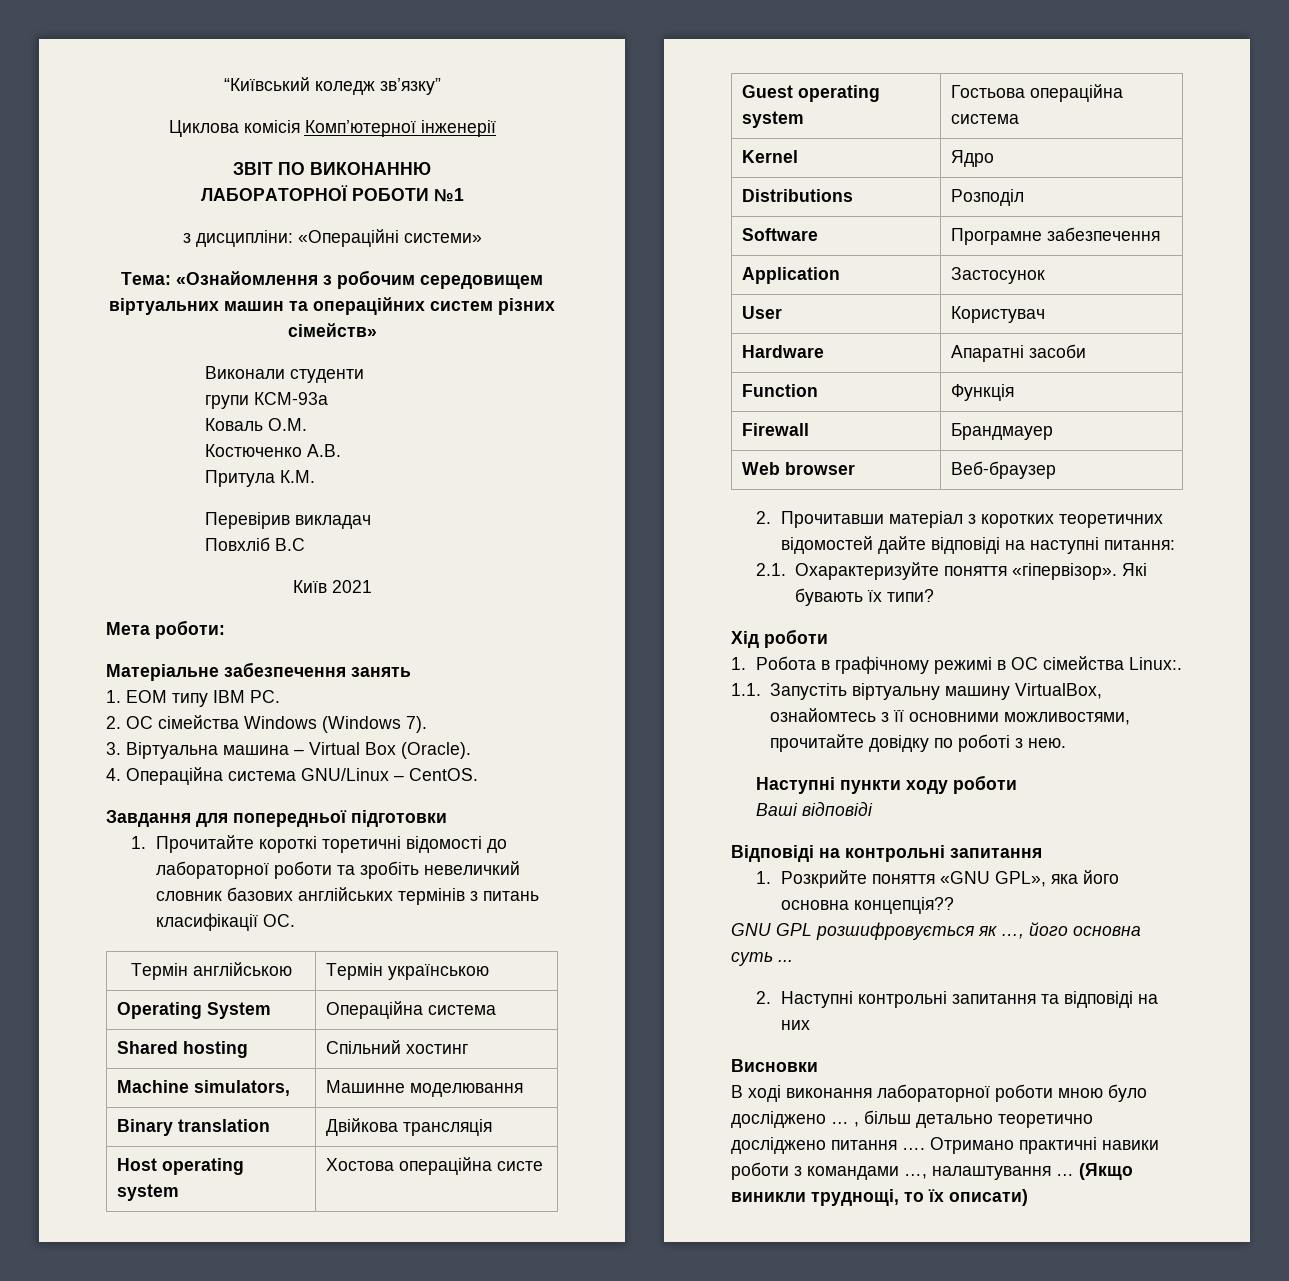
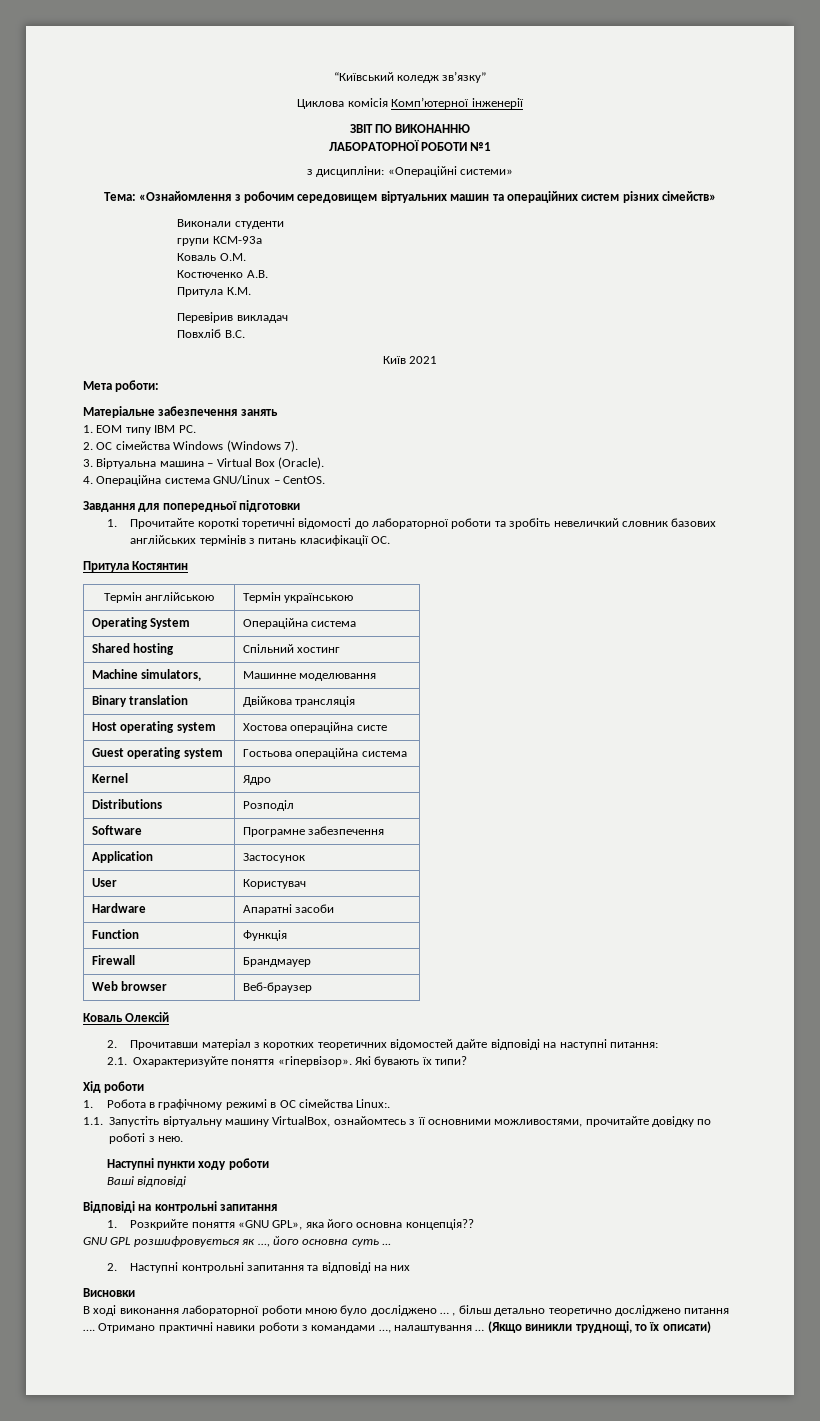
- Повхліб В.С
+ Повхліб В.С.
+ Притула Костянтин
+ Коваль Олексій

